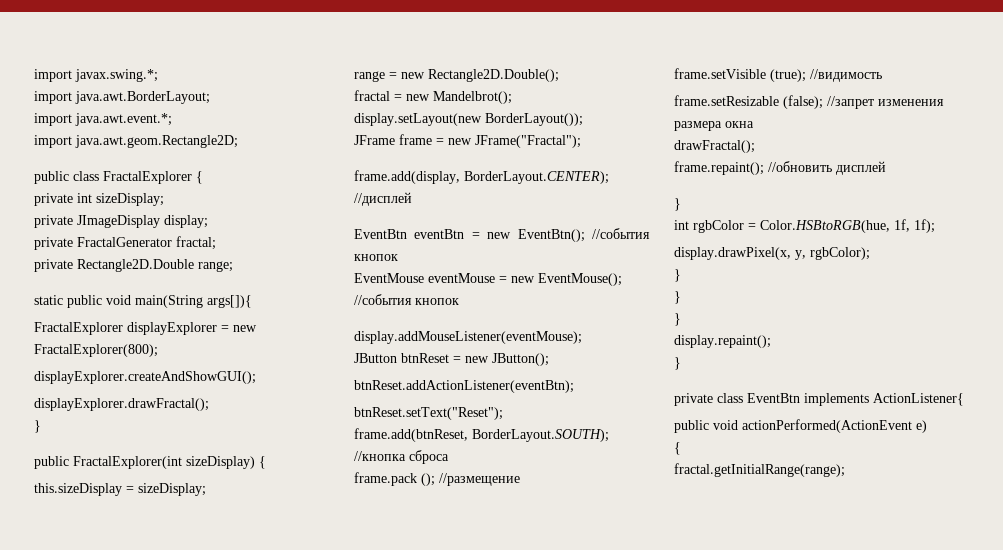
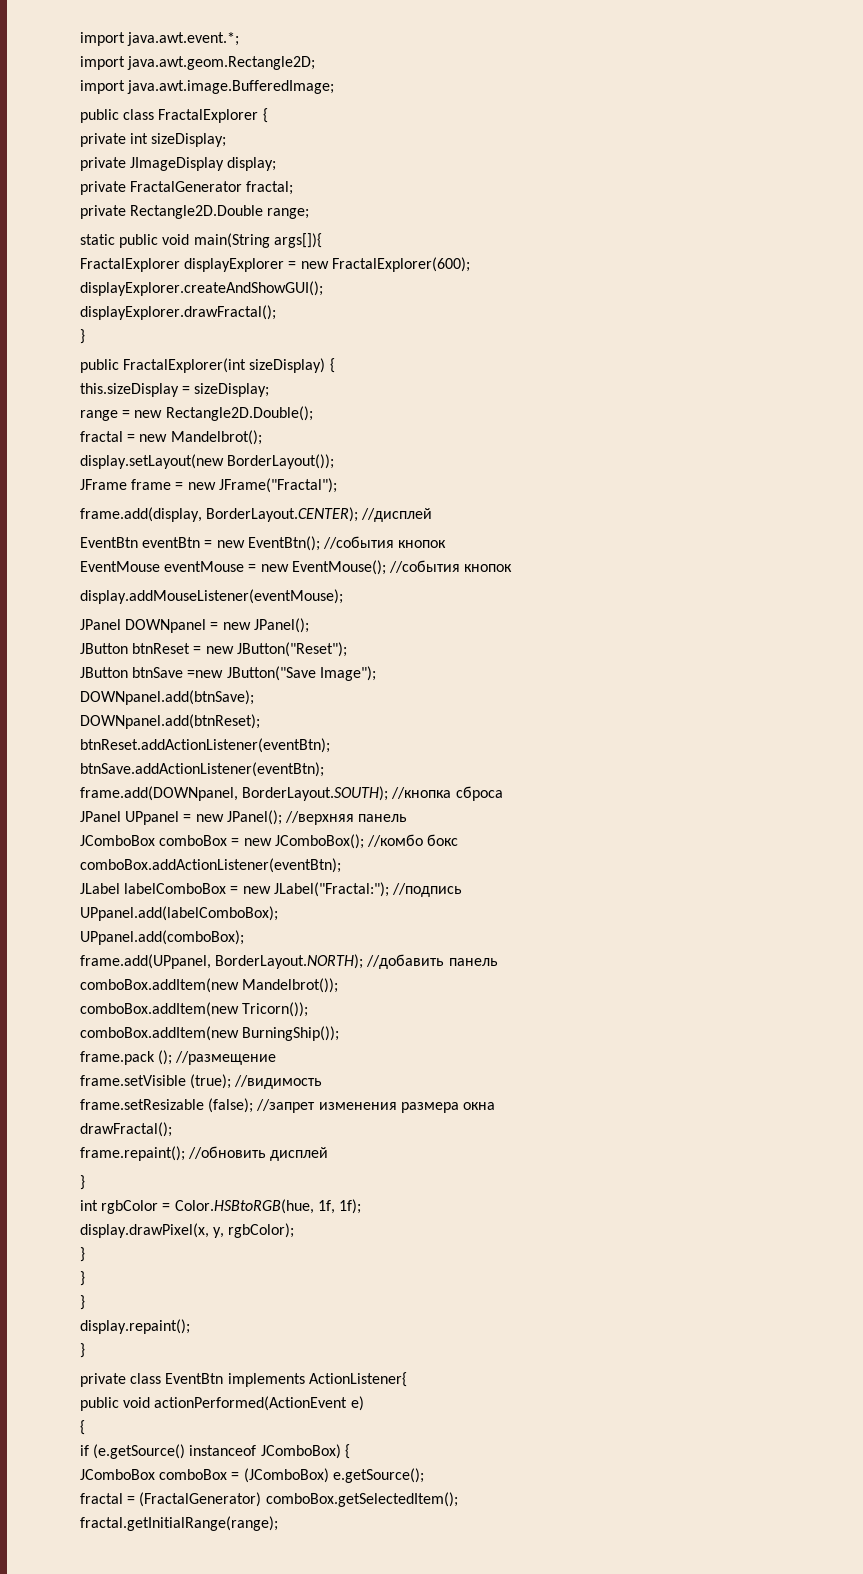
- import javax.swing.*;
- import java.awt.BorderLayout;
+ import java.awt.image.BufferedImage;
- FractalExplorer displayExplorer = new FractalExplorer(800);
+ FractalExplorer displayExplorer = new FractalExplorer(600);
+ JPanel DOWNpanel = new JPanel();
- JButton btnReset = new JButton();
+ JButton btnReset = new JButton("Reset");
+ JButton btnSave =new JButton("Save Image");
+ DOWNpanel.add(btnSave);
+ DOWNpanel.add(btnReset);
- btnReset.setText("Reset");
- frame.add(btnReset, BorderLayout.SOUTH); //кнопка сброса
+ btnSave.addActionListener(eventBtn);
+ frame.add(DOWNpanel, BorderLayout.SOUTH); //кнопка сброса
+ JPanel UPpanel = new JPanel(); //верхняя панель
+ JComboBox comboBox = new JComboBox(); //комбо бокс
+ comboBox.addActionListener(eventBtn);
+ JLabel labelComboBox = new JLabel("Fractal:"); //подпись
+ UPpanel.add(labelComboBox);
+ UPpanel.add(comboBox);
+ frame.add(UPpanel, BorderLayout.NORTH); //добавить панель
+ comboBox.addItem(new Mandelbrot());
+ comboBox.addItem(new Tricorn());
+ comboBox.addItem(new BurningShip());
+ if (e.getSource() instanceof JComboBox) {
+ JComboBox comboBox = (JComboBox) e.getSource();
+ fractal = (FractalGenerator) comboBox.getSelectedItem();

